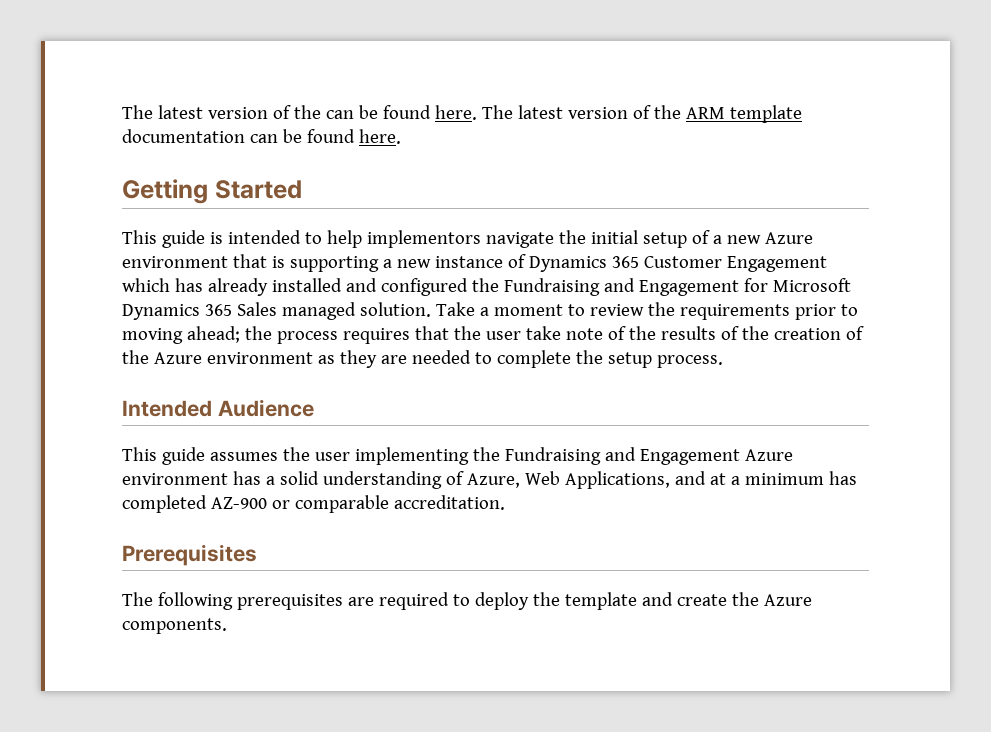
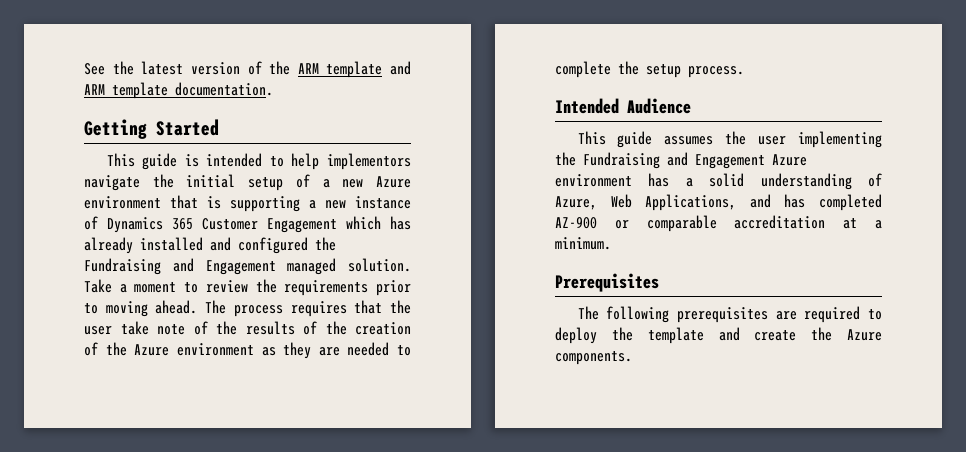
- The latest version of the can be found here. The latest version of the ARM template documentation can be found here.
+ See the latest version of the ARM template and ARM template documentation.
- This guide is intended to help implementors navigate the initial setup of a new Azure environment that is supporting a new instance of Dynamics 365 Customer Engagement which has already installed and configured the Fundraising and Engagement for Microsoft Dynamics 365 Sales managed solution.
+ This guide is intended to help implementors navigate the initial setup of a new Azure environment that is supporting a new instance of Dynamics 365 Customer Engagement which has already installed and configured the Fundraising and Engagement managed solution.
- Take a moment to review the requirements prior to moving ahead; the process requires that the user take note of the results of the creation of the Azure environment as they are needed to complete the setup process.
+ Take a moment to review the requirements prior to moving ahead. The process requires that the user take note of the results of the creation of the Azure environment as they are needed to complete the setup process.
- This guide assumes the user implementing the Fundraising and Engagement Azure environment has a solid understanding of Azure, Web Applications, and at a minimum has completed AZ-900 or comparable accreditation.
+ This guide assumes the user implementing the Fundraising and Engagement Azure environment has a solid understanding of Azure, Web Applications, and has completed AZ-900 or comparable accreditation at a minimum.

